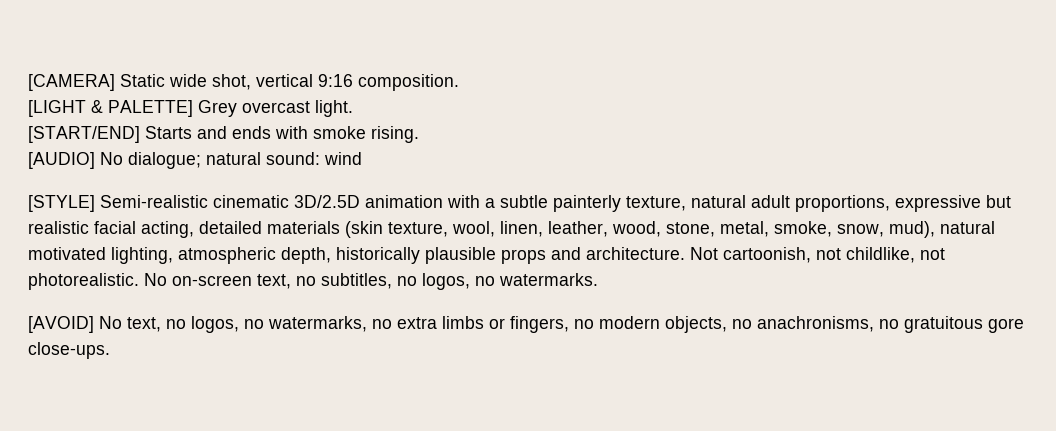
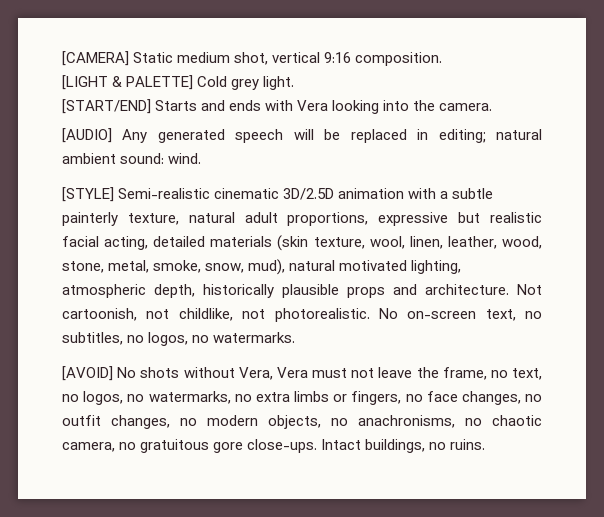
- [CAMERA] Static wide shot, vertical 9:16 composition.
+ [CAMERA] Static medium shot, vertical 9:16 composition.
- [LIGHT & PALETTE] Grey overcast light.
+ [LIGHT & PALETTE] Cold grey light.
- [START/END] Starts and ends with smoke rising.
- [AUDIO] No dialogue; natural sound: wind
+ [START/END] Starts and ends with Vera looking into the camera.
+ [AUDIO] Any generated speech will be replaced in editing; natural ambient sound: wind.
- [AVOID] No text, no logos, no watermarks, no extra limbs or fingers, no modern objects, no anachronisms, no gratuitous gore close-ups.
+ [AVOID] No shots without Vera, Vera must not leave the frame, no text, no logos, no watermarks, no extra limbs or fingers, no face changes, no outfit changes, no modern objects, no anachronisms, no chaotic camera, no gratuitous gore close-ups. Intact buildings, no ruins.

